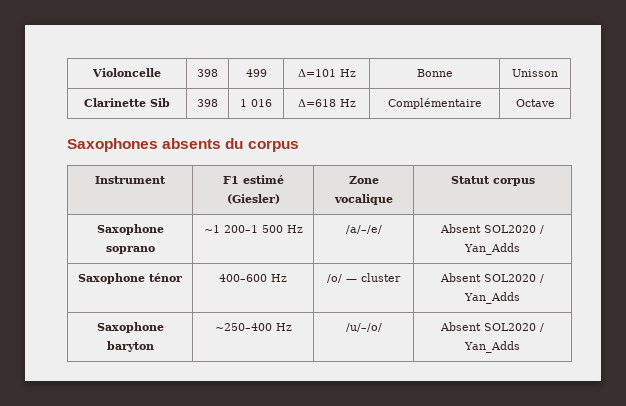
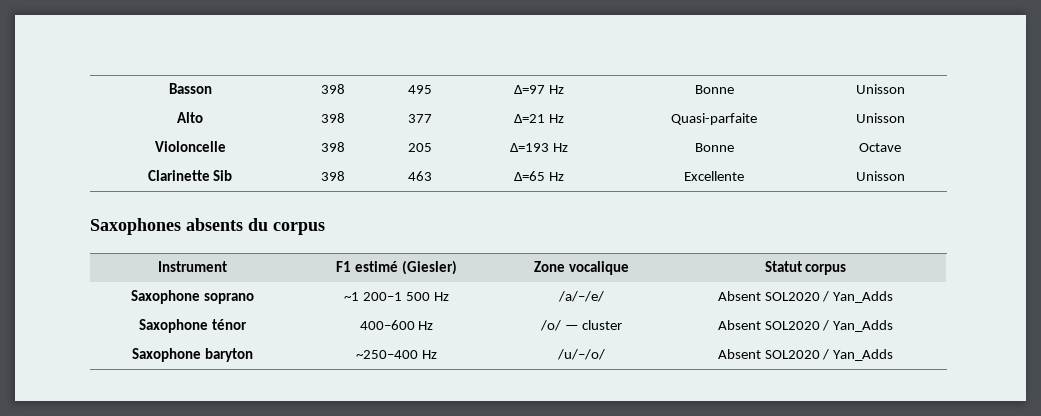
- Violoncelle | 398 | 499 | Δ=101 Hz | Bonne | Unisson
+ Basson | 398 | 495 | Δ=97 Hz | Bonne | Unisson
+ Alto | 398 | 377 | Δ=21 Hz | Quasi-parfaite | Unisson
+ Violoncelle | 398 | 205 | Δ=193 Hz | Bonne | Octave
- Clarinette Sib | 398 | 1 016 | Δ=618 Hz | Complémentaire | Octave
+ Clarinette Sib | 398 | 463 | Δ=65 Hz | Excellente | Unisson

